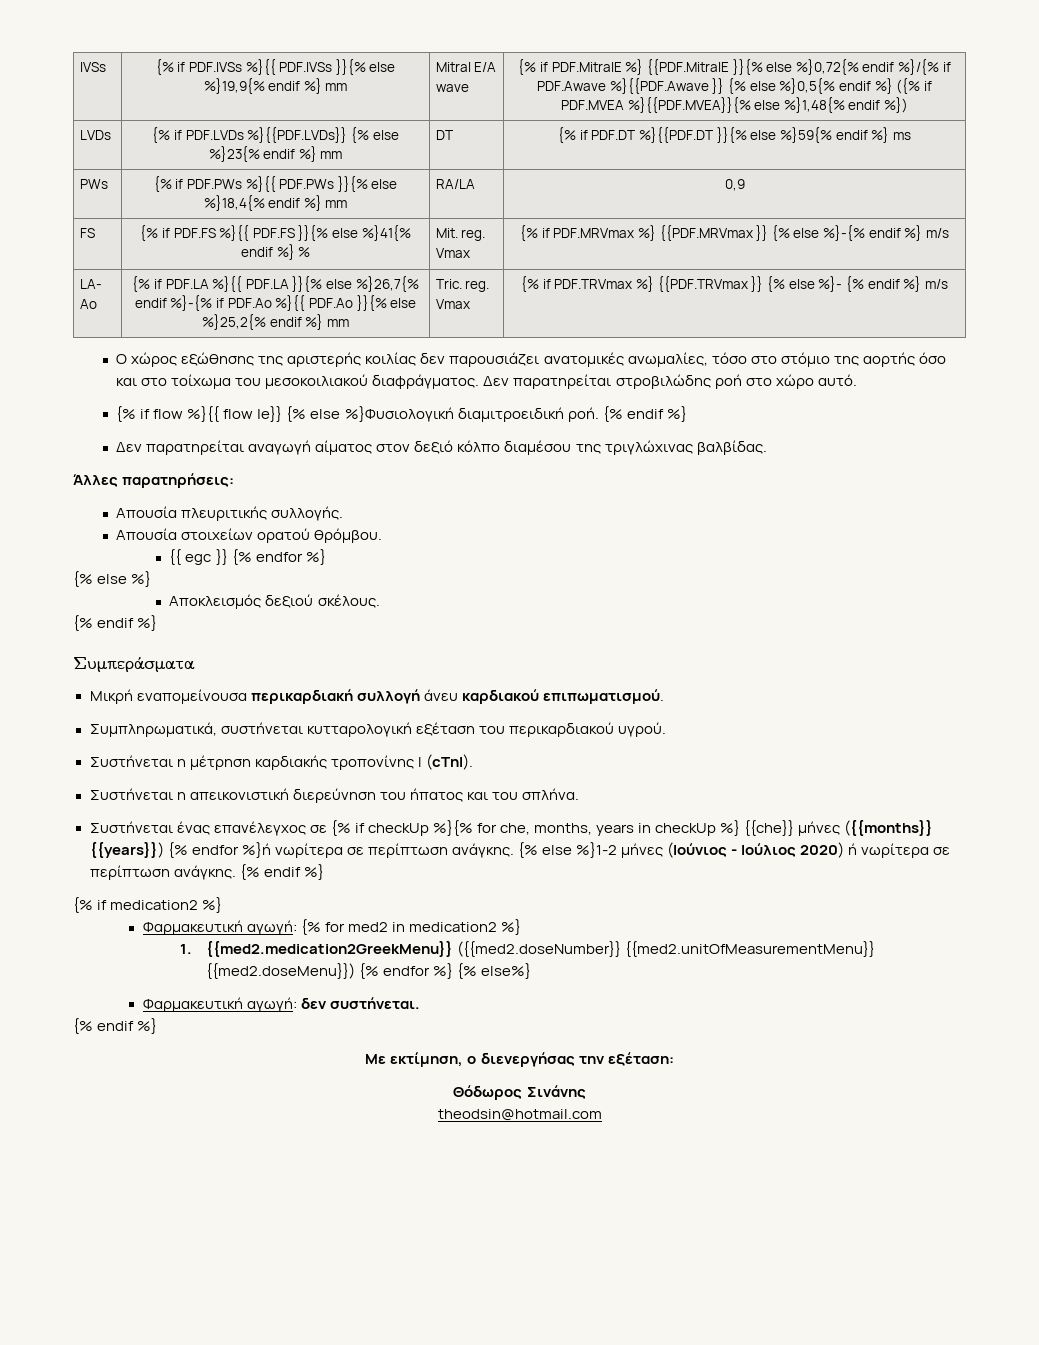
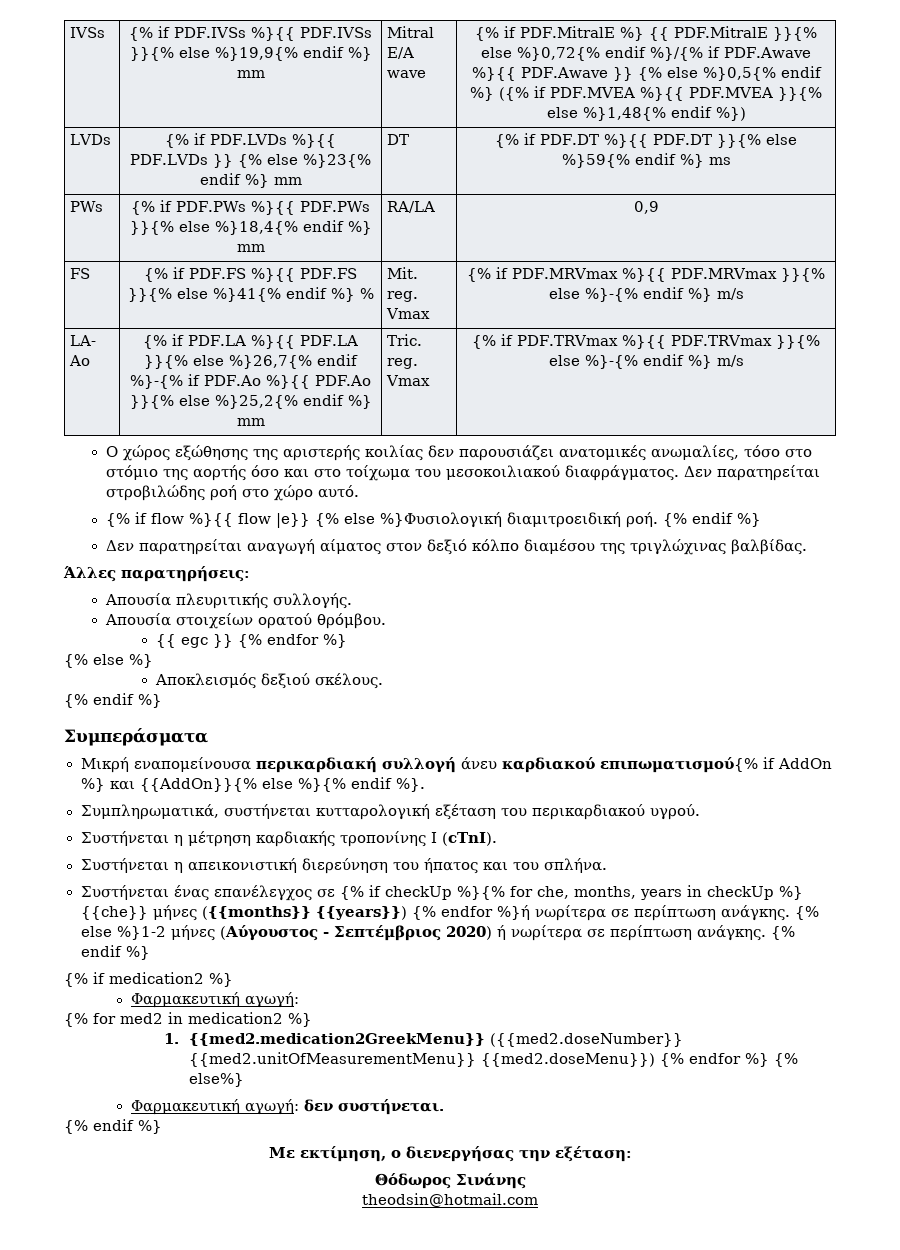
- {% if PDF.MitralE %} {{PDF.MitralE }}{% else %}0,72{% endif %}/{% if PDF.Awave %}{{PDF.Awave }} {% else %}0,5{% endif %} ({% if PDF.MVEA %}{{PDF.MVEA}}{% else %}1,48{% endif %})
+ {% if PDF.MitralE %} {{ PDF.MitralE }}{% else %}0,72{% endif %}/{% if PDF.Awave %}{{ PDF.Awave }} {% else %}0,5{% endif %} ({% if PDF.MVEA %}{{ PDF.MVEA }}{% else %}1,48{% endif %})
- LVDs | {% if PDF.LVDs %}{{PDF.LVDs}} {% else %}23{% endif %} mm | DT | {% if PDF.DT %}{{PDF.DT }}{% else %}59{% endif %} ms
+ LVDs | {% if PDF.LVDs %}{{ PDF.LVDs }} {% else %}23{% endif %} mm | DT | {% if PDF.DT %}{{ PDF.DT }}{% else %}59{% endif %} ms
- FS | {% if PDF.FS %}{{ PDF.FS }}{% else %}41{% endif %} % | Mit. reg. Vmax | {% if PDF.MRVmax %} {{PDF.MRVmax }} {% else %}-{% endif %} m/s
+ FS | {% if PDF.FS %}{{ PDF.FS }}{% else %}41{% endif %} % | Mit. reg. Vmax | {% if PDF.MRVmax %}{{ PDF.MRVmax }}{% else %}-{% endif %} m/s
- LA- Ao | {% if PDF.LA %}{{ PDF.LA }}{% else %}26,7{% endif %}-{% if PDF.Ao %}{{ PDF.Ao }}{% else %}25,2{% endif %} mm | Tric. reg. Vmax | {% if PDF.TRVmax %} {{PDF.TRVmax }} {% else %}- {% endif %} m/s
+ LA- Ao | {% if PDF.LA %}{{ PDF.LA }}{% else %}26,7{% endif %}-{% if PDF.Ao %}{{ PDF.Ao }}{% else %}25,2{% endif %} mm | Tric. reg. Vmax | {% if PDF.TRVmax %}{{ PDF.TRVmax }}{% else %}-{% endif %} m/s
- Μικρή εναπομείνουσα περικαρδιακή συλλογή άνευ καρδιακού επιπωματισμού.
+ Μικρή εναπομείνουσα περικαρδιακή συλλογή άνευ καρδιακού επιπωματισμού{% if AddOn %} και {{AddOn}}{% else %}{% endif %}.
- {% else %}1-2 μήνες (Ιούνιος - Ιούλιος 2020) ή νωρίτερα σε περίπτωση ανάγκης.
+ {% else %}1-2 μήνες (Αύγουστος - Σεπτέμβριος 2020) ή νωρίτερα σε περίπτωση ανάγκης.
  {% if medication2 %}
- Φαρμακευτική αγωγή: {% for med2 in medication2 %}
+ Φαρμακευτική αγωγή:
+ {% for med2 in medication2 %}

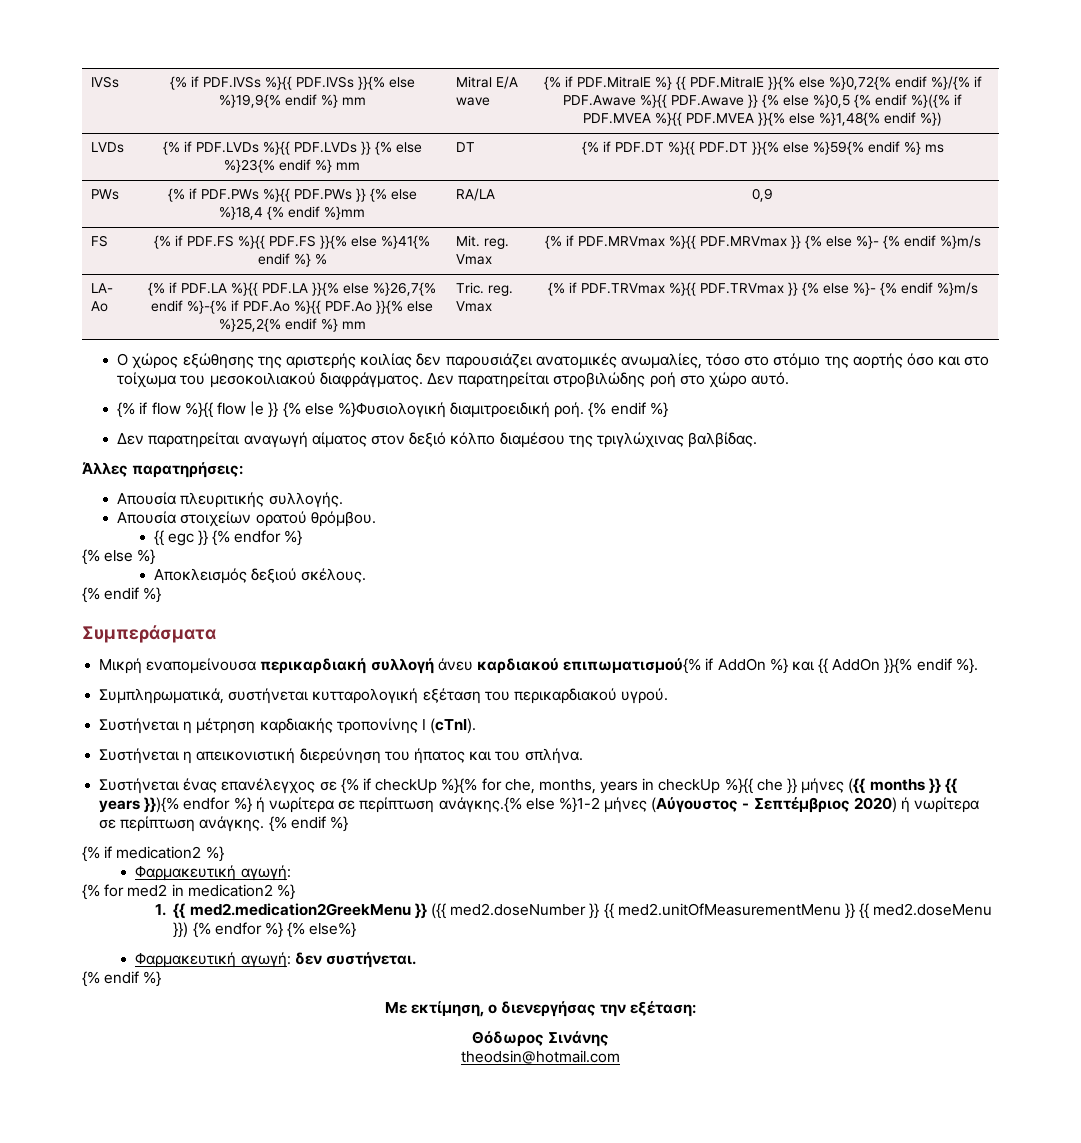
- {% if PDF.MitralE %} {{ PDF.MitralE }}{% else %}0,72{% endif %}/{% if PDF.Awave %}{{ PDF.Awave }} {% else %}0,5{% endif %} ({% if PDF.MVEA %}{{ PDF.MVEA }}{% else %}1,48{% endif %})
+ {% if PDF.MitralE %} {{ PDF.MitralE }}{% else %}0,72{% endif %}/{% if PDF.Awave %}{{ PDF.Awave }} {% else %}0,5 {% endif %}({% if PDF.MVEA %}{{ PDF.MVEA }}{% else %}1,48{% endif %})
- PWs | {% if PDF.PWs %}{{ PDF.PWs }}{% else %}18,4{% endif %} mm | RA/LA | 0,9
+ PWs | {% if PDF.PWs %}{{ PDF.PWs }} {% else %}18,4 {% endif %}mm | RA/LA | 0,9
- FS | {% if PDF.FS %}{{ PDF.FS }}{% else %}41{% endif %} % | Mit. reg. Vmax | {% if PDF.MRVmax %}{{ PDF.MRVmax }}{% else %}-{% endif %} m/s
+ FS | {% if PDF.FS %}{{ PDF.FS }}{% else %}41{% endif %} % | Mit. reg. Vmax | {% if PDF.MRVmax %}{{ PDF.MRVmax }} {% else %}- {% endif %}m/s
- LA- Ao | {% if PDF.LA %}{{ PDF.LA }}{% else %}26,7{% endif %}-{% if PDF.Ao %}{{ PDF.Ao }}{% else %}25,2{% endif %} mm | Tric. reg. Vmax | {% if PDF.TRVmax %}{{ PDF.TRVmax }}{% else %}-{% endif %} m/s
+ LA- Ao | {% if PDF.LA %}{{ PDF.LA }}{% else %}26,7{% endif %}-{% if PDF.Ao %}{{ PDF.Ao }}{% else %}25,2{% endif %} mm | Tric. reg. Vmax | {% if PDF.TRVmax %}{{ PDF.TRVmax }} {% else %}- {% endif %}m/s
- {% if flow %}{{ flow |e}} {% else %}Φυσιολογική διαμιτροειδική ροή.
+ {% if flow %}{{ flow |e }} {% else %}Φυσιολογική διαμιτροειδική ροή.
- Μικρή εναπομείνουσα περικαρδιακή συλλογή άνευ καρδιακού επιπωματισμού{% if AddOn %} και {{AddOn}}{% else %}{% endif %}.
+ Μικρή εναπομείνουσα περικαρδιακή συλλογή άνευ καρδιακού επιπωματισμού{% if AddOn %} και {{ AddOn }}{% endif %}.
- Συστήνεται ένας επανέλεγχος σε {% if checkUp %}{% for che, months, years in checkUp %} {{che}} μήνες ({{months}} {{years}}) {% endfor %}ή νωρίτερα σε περίπτωση ανάγκης. {% else %}1-2 μήνες (Αύγουστος - Σεπτέμβριος 2020) ή νωρίτερα σε περίπτωση ανάγκης.
+ Συστήνεται ένας επανέλεγχος σε {% if checkUp %}{% for che, months, years in checkUp %}{{ che }} μήνες ({{ months }} {{ years }}){% endfor %} ή νωρίτερα σε περίπτωση ανάγκης.{% else %}1-2 μήνες (Αύγουστος - Σεπτέμβριος 2020) ή νωρίτερα σε περίπτωση ανάγκης.
- 1. {{med2.medication2GreekMenu}} ({{med2.doseNumber}} {{med2.unitOfMeasurementMenu}} {{med2.doseMenu}}) {% endfor %} {% else%}
+ 1. {{ med2.medication2GreekMenu }} ({{ med2.doseNumber }} {{ med2.unitOfMeasurementMenu }} {{ med2.doseMenu }}) {% endfor %} {% else%}

